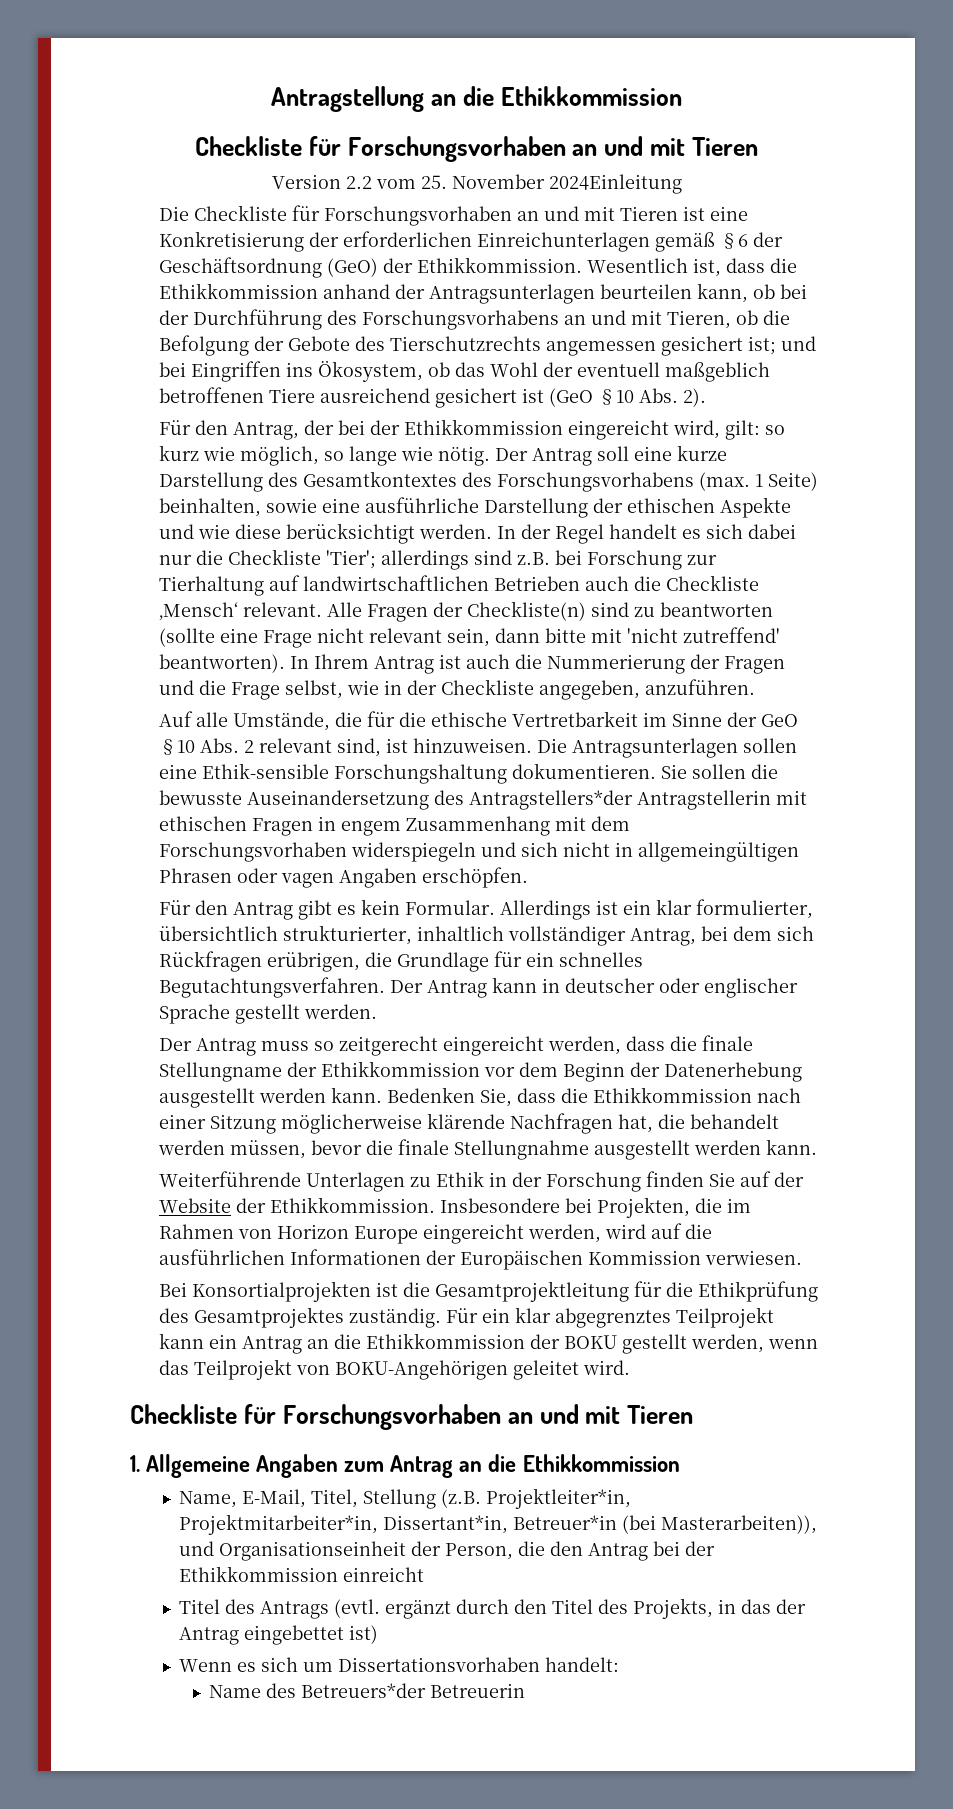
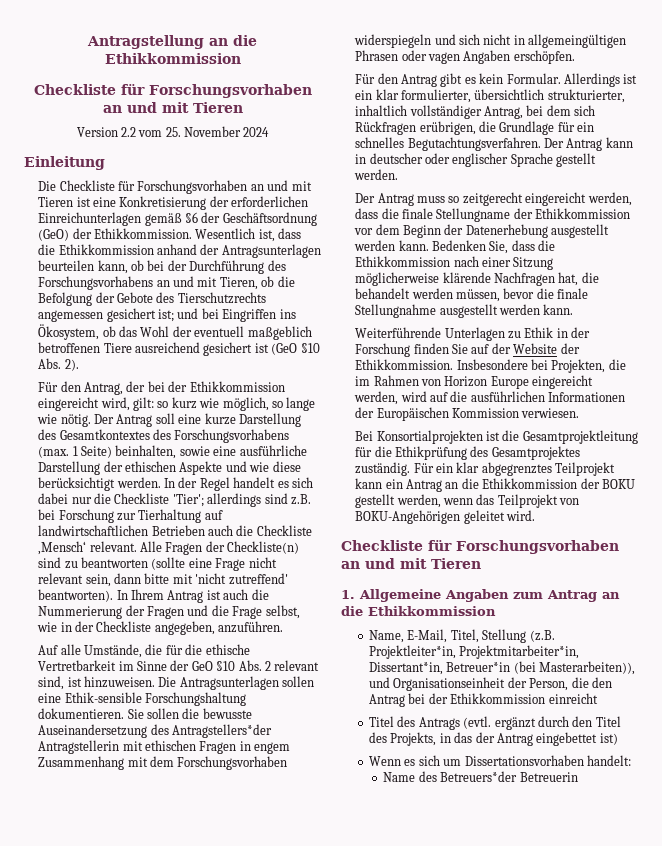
- Version 2.2 vom 25. November 2024Einleitung
+ Version 2.2 vom 25. November 2024
+ Einleitung

